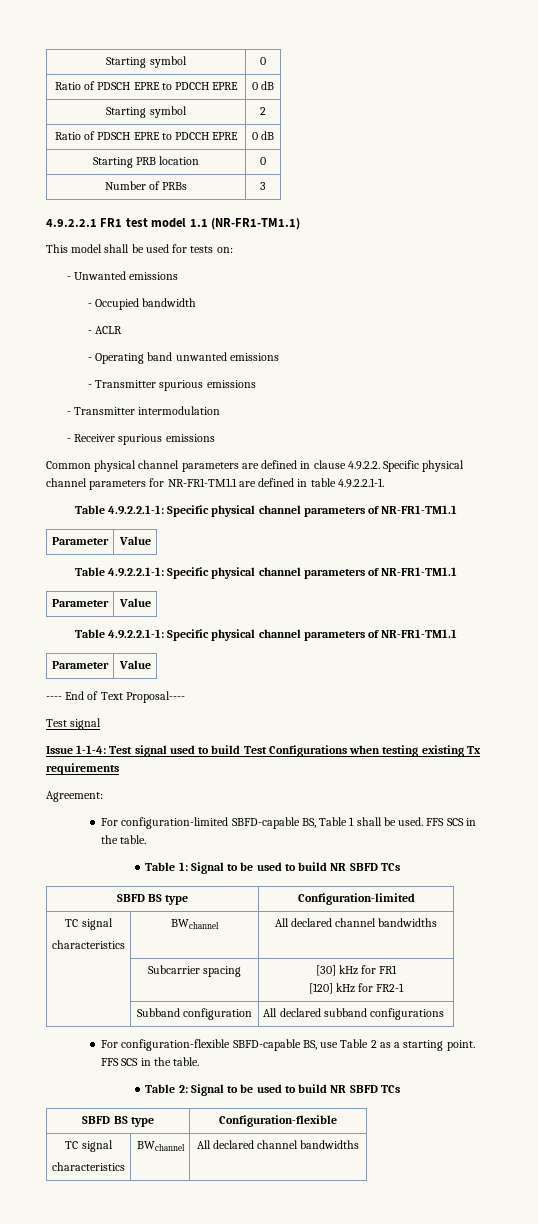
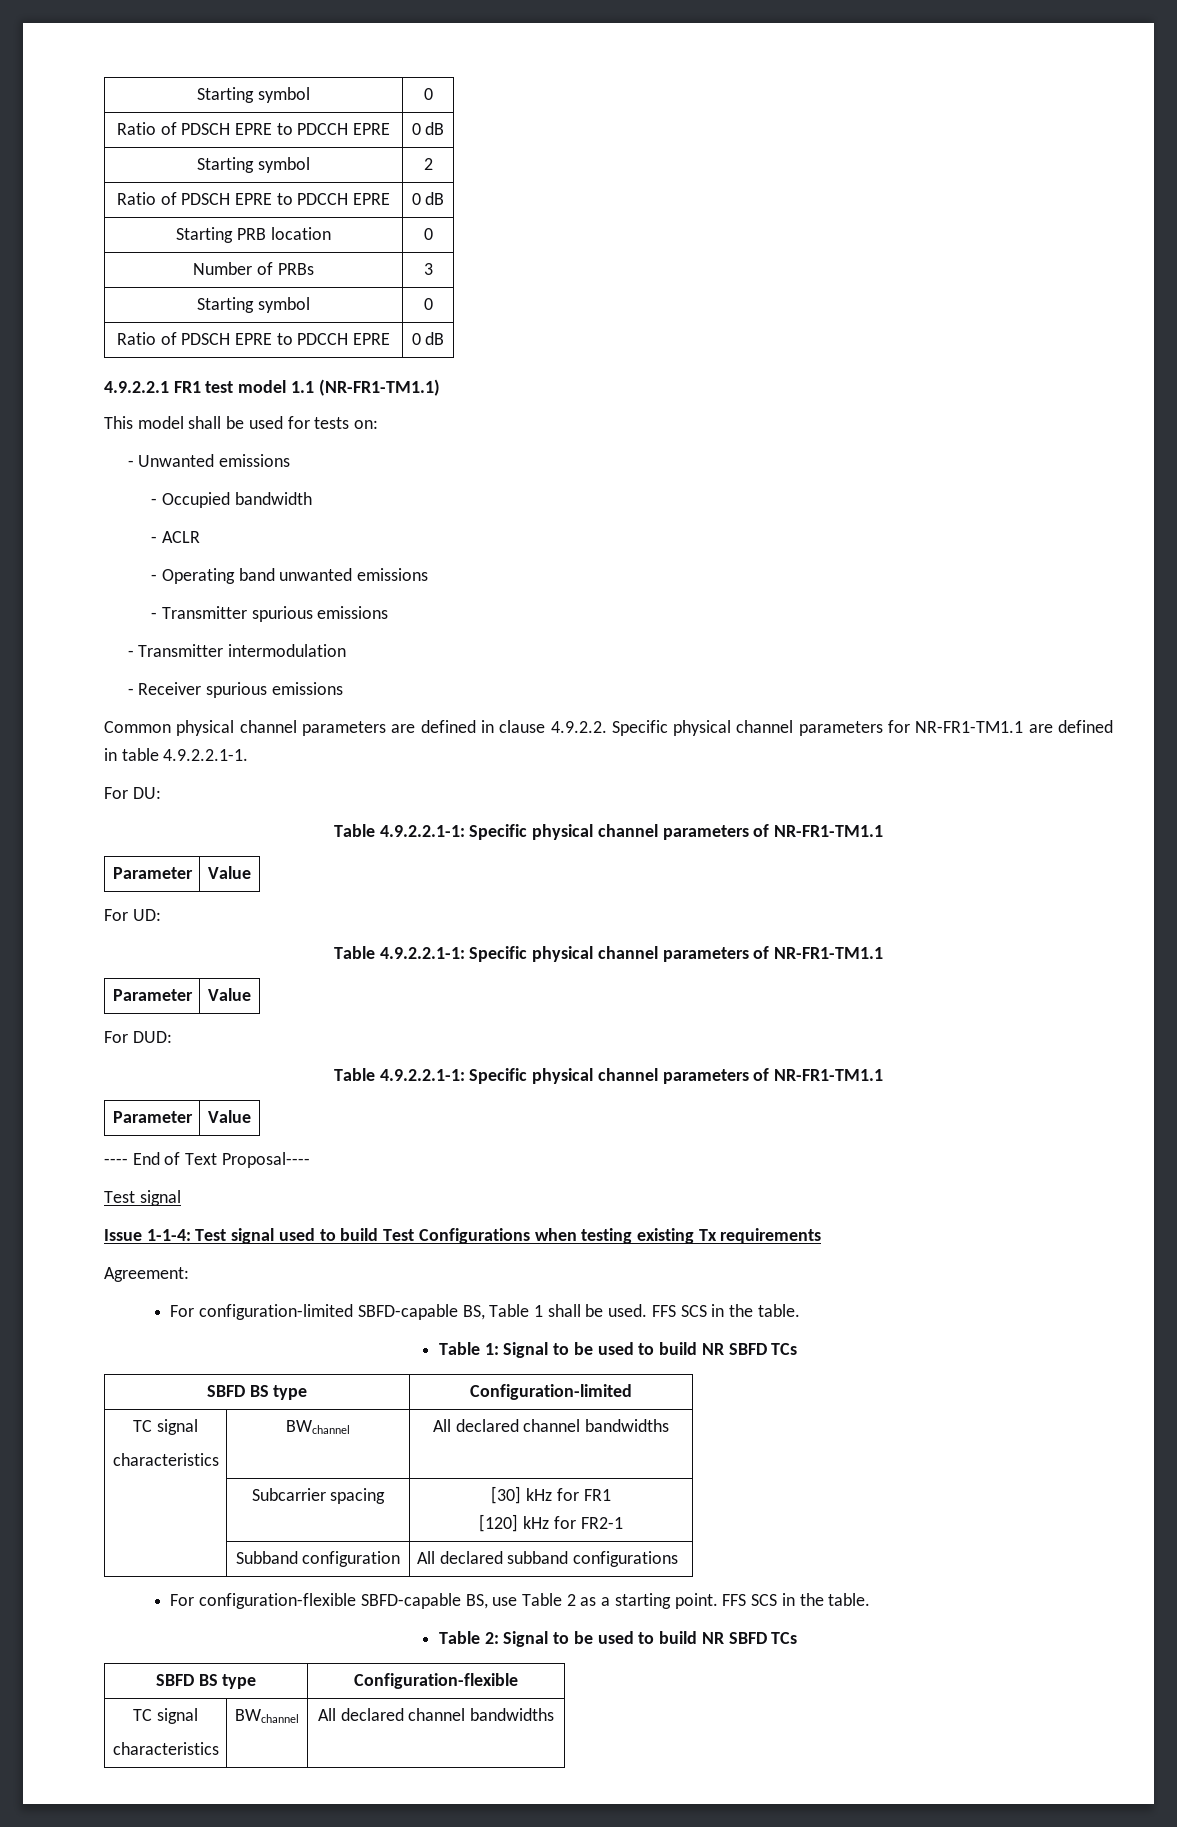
  Number of PRBs | 3
+ Starting symbol | 0
+ Ratio of PDSCH EPRE to PDCCH EPRE | 0 dB
+ For DU:
+ For UD:
+ For DUD:

